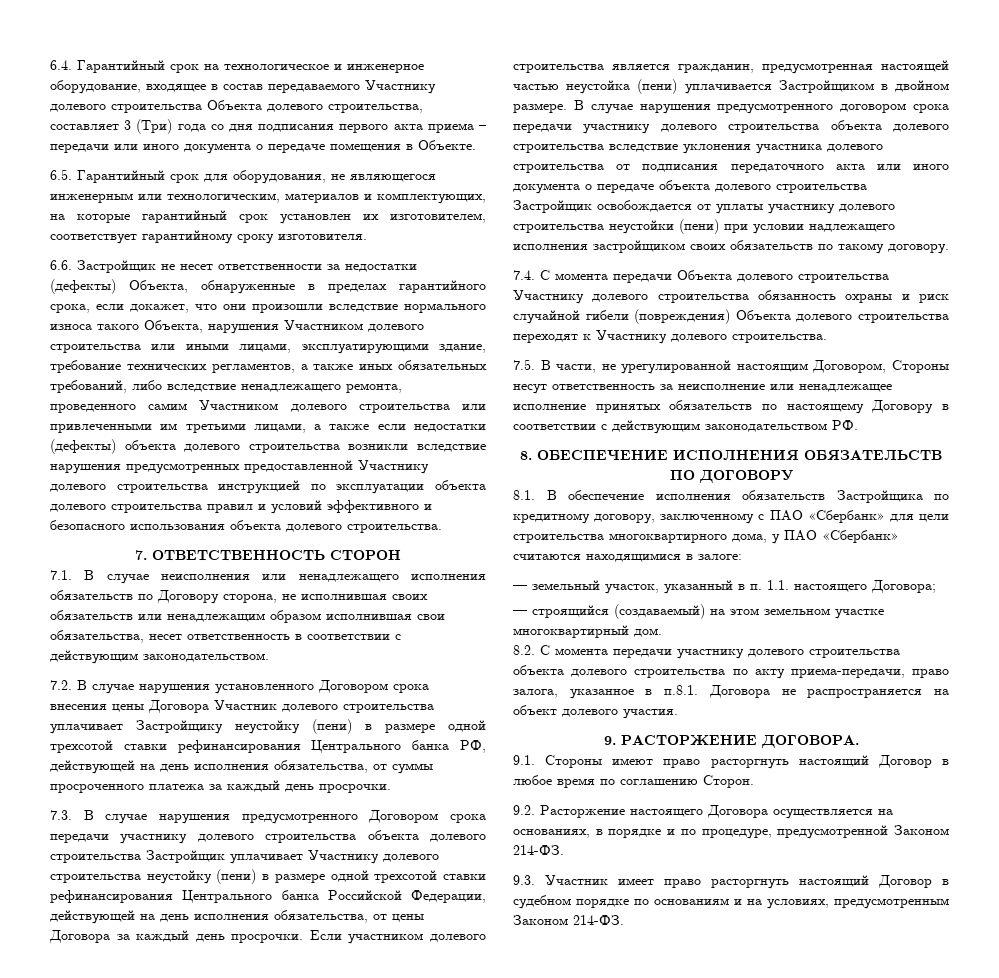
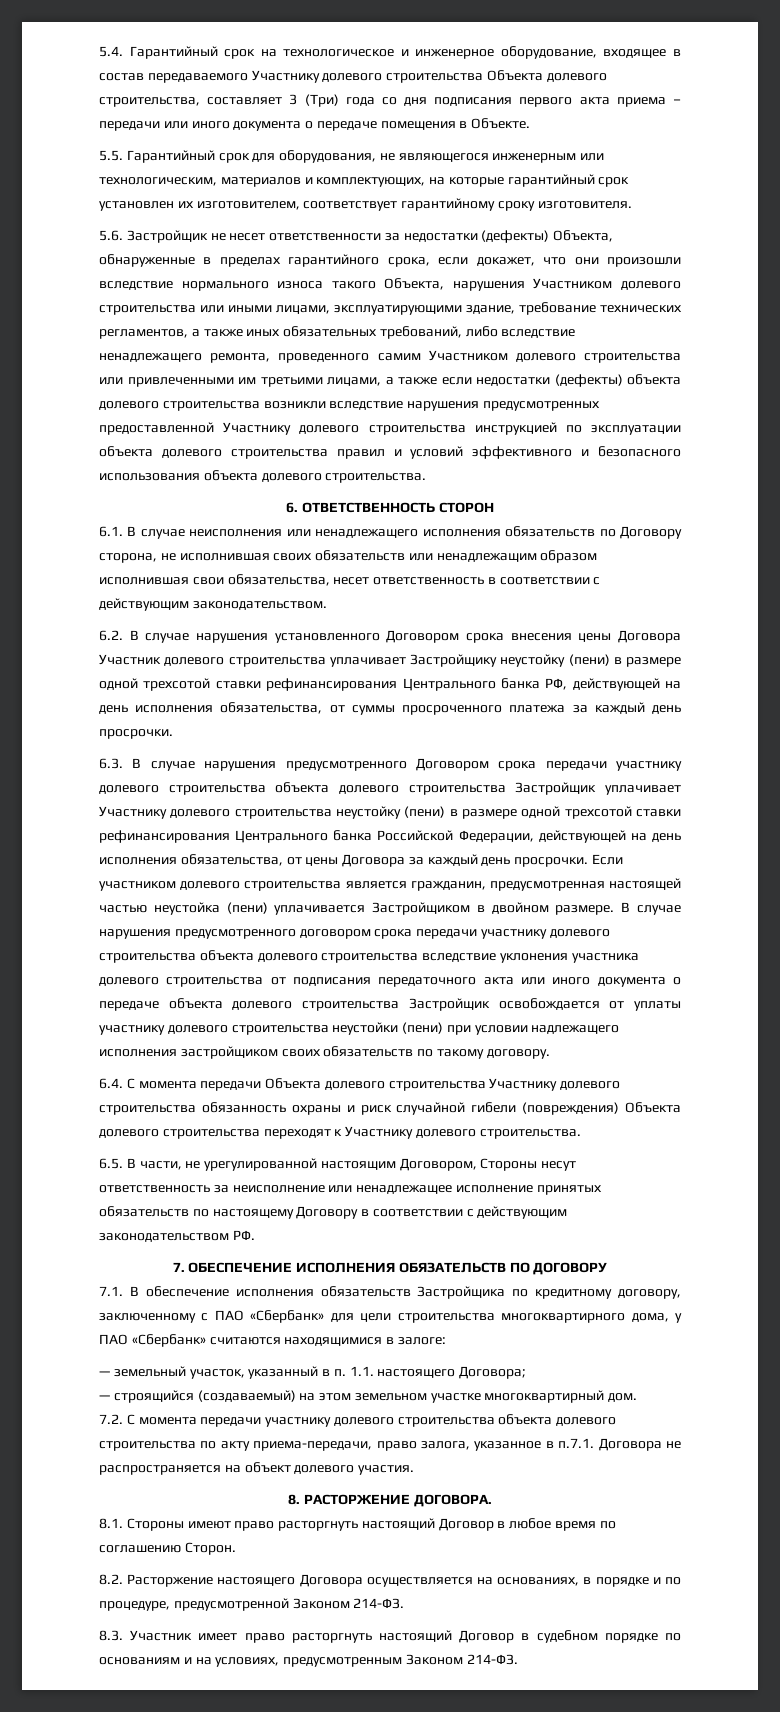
- 6.4. Гарантийный срок на технологическое и инженерное оборудование, входящее в состав передаваемого Участнику долевого строительства Объекта долевого строительства, составляет 3 (Три) года со дня подписания первого акта приема – передачи или иного документа о передаче помещения в Объекте.
+ 5.4. Гарантийный срок на технологическое и инженерное оборудование, входящее в состав передаваемого Участнику долевого строительства Объекта долевого строительства, составляет 3 (Три) года со дня подписания первого акта приема – передачи или иного документа о передаче помещения в Объекте.
- 6.5. Гарантийный срок для оборудования, не являющегося инженерным или технологическим, материалов и комплектующих, на которые гарантийный срок установлен их изготовителем, соответствует гарантийному сроку изготовителя.
+ 5.5. Гарантийный срок для оборудования, не являющегося инженерным или технологическим, материалов и комплектующих, на которые гарантийный срок установлен их изготовителем, соответствует гарантийному сроку изготовителя.
- 6.6. Застройщик не несет ответственности за недостатки (дефекты) Объекта, обнаруженные в пределах гарантийного срока, если докажет, что они произошли вследствие нормального износа такого Объекта, нарушения Участником долевого строительства или иными лицами, эксплуатирующими здание, требование технических регламентов, а также иных обязательных требований, либо вследствие ненадлежащего ремонта, проведенного самим Участником долевого строительства или привлеченными им третьими лицами, а также если недостатки (дефекты) объекта долевого строительства возникли вследствие нарушения предусмотренных предоставленной Участнику долевого строительства инструкцией по эксплуатации объекта долевого строительства правил и условий эффективного и безопасного использования объекта долевого строительства.
+ 5.6. Застройщик не несет ответственности за недостатки (дефекты) Объекта, обнаруженные в пределах гарантийного срока, если докажет, что они произошли вследствие нормального износа такого Объекта, нарушения Участником долевого строительства или иными лицами, эксплуатирующими здание, требование технических регламентов, а также иных обязательных требований, либо вследствие ненадлежащего ремонта, проведенного самим Участником долевого строительства или привлеченными им третьими лицами, а также если недостатки (дефекты) объекта долевого строительства возникли вследствие нарушения предусмотренных предоставленной Участнику долевого строительства инструкцией по эксплуатации объекта долевого строительства правил и условий эффективного и безопасного использования объекта долевого строительства.
- 7. ОТВЕТСТВЕННОСТЬ СТОРОН
+ 6. ОТВЕТСТВЕННОСТЬ СТОРОН
- 7.1. В случае неисполнения или ненадлежащего исполнения обязательств по Договору сторона, не исполнившая своих обязательств или ненадлежащим образом исполнившая свои обязательства, несет ответственность в соответствии с действующим законодательством.
+ 6.1. В случае неисполнения или ненадлежащего исполнения обязательств по Договору сторона, не исполнившая своих обязательств или ненадлежащим образом исполнившая свои обязательства, несет ответственность в соответствии с действующим законодательством.
- 7.2. В случае нарушения установленного Договором срока внесения цены Договора Участник долевого строительства уплачивает Застройщику неустойку (пени) в размере одной трехсотой ставки рефинансирования Центрального банка РФ, действующей на день исполнения обязательства, от суммы просроченного платежа за каждый день просрочки.
+ 6.2. В случае нарушения установленного Договором срока внесения цены Договора Участник долевого строительства уплачивает Застройщику неустойку (пени) в размере одной трехсотой ставки рефинансирования Центрального банка РФ, действующей на день исполнения обязательства, от суммы просроченного платежа за каждый день просрочки.
- 7.3. В случае нарушения предусмотренного Договором срока передачи участнику долевого строительства объекта долевого строительства Застройщик уплачивает Участнику долевого строительства неустойку (пени) в размере одной трехсотой ставки рефинансирования Центрального банка Российской Федерации, действующей на день исполнения обязательства, от цены Договора за каждый день просрочки.
+ 6.3. В случае нарушения предусмотренного Договором срока передачи участнику долевого строительства объекта долевого строительства Застройщик уплачивает Участнику долевого строительства неустойку (пени) в размере одной трехсотой ставки рефинансирования Центрального банка Российской Федерации, действующей на день исполнения обязательства, от цены Договора за каждый день просрочки.
- 7.4. С момента передачи Объекта долевого строительства Участнику долевого строительства обязанность охраны и риск случайной гибели (повреждения) Объекта долевого строительства переходят к Участнику долевого строительства.
+ 6.4. С момента передачи Объекта долевого строительства Участнику долевого строительства обязанность охраны и риск случайной гибели (повреждения) Объекта долевого строительства переходят к Участнику долевого строительства.
- 7.5. В части, не урегулированной настоящим Договором, Стороны несут ответственность за неисполнение или ненадлежащее исполнение принятых обязательств по настоящему Договору в соответствии с действующим законодательством РФ.
+ 6.5. В части, не урегулированной настоящим Договором, Стороны несут ответственность за неисполнение или ненадлежащее исполнение принятых обязательств по настоящему Договору в соответствии с действующим законодательством РФ.
- 8. ОБЕСПЕЧЕНИЕ ИСПОЛНЕНИЯ ОБЯЗАТЕЛЬСТВ ПО ДОГОВОРУ
+ 7. ОБЕСПЕЧЕНИЕ ИСПОЛНЕНИЯ ОБЯЗАТЕЛЬСТВ ПО ДОГОВОРУ
- 8.1. В обеспечение исполнения обязательств Застройщика по кредитному договору, заключенному с ПАО «Сбербанк» для цели строительства многоквартирного дома, у ПАО «Сбербанк» считаются находящимися в залоге:
+ 7.1. В обеспечение исполнения обязательств Застройщика по кредитному договору, заключенному с ПАО «Сбербанк» для цели строительства многоквартирного дома, у ПАО «Сбербанк» считаются находящимися в залоге:
- 8.2. С момента передачи участнику долевого строительства объекта долевого строительства по акту приема-передачи, право залога, указанное в п.8.1. Договора не распространяется на объект долевого участия.
+ 7.2. С момента передачи участнику долевого строительства объекта долевого строительства по акту приема-передачи, право залога, указанное в п.7.1. Договора не распространяется на объект долевого участия.
- 9. РАСТОРЖЕНИЕ ДОГОВОРА.
+ 8. РАСТОРЖЕНИЕ ДОГОВОРА.
- 9.1. Стороны имеют право расторгнуть настоящий Договор в любое время по соглашению Сторон.
+ 8.1. Стороны имеют право расторгнуть настоящий Договор в любое время по соглашению Сторон.
- 9.2. Расторжение настоящего Договора осуществляется на основаниях, в порядке и по процедуре, предусмотренной Законом 214-ФЗ.
+ 8.2. Расторжение настоящего Договора осуществляется на основаниях, в порядке и по процедуре, предусмотренной Законом 214-ФЗ.
- 9.3. Участник имеет право расторгнуть настоящий Договор в судебном порядке по основаниям и на условиях, предусмотренным Законом 214-ФЗ.
+ 8.3. Участник имеет право расторгнуть настоящий Договор в судебном порядке по основаниям и на условиях, предусмотренным Законом 214-ФЗ.

